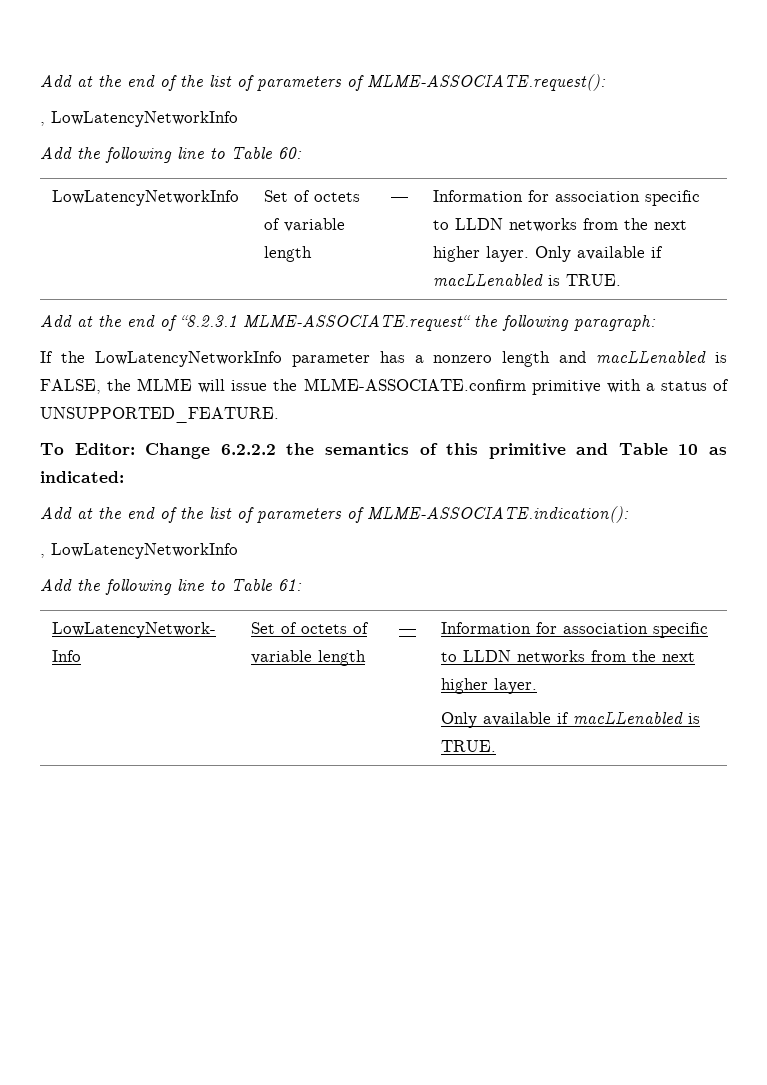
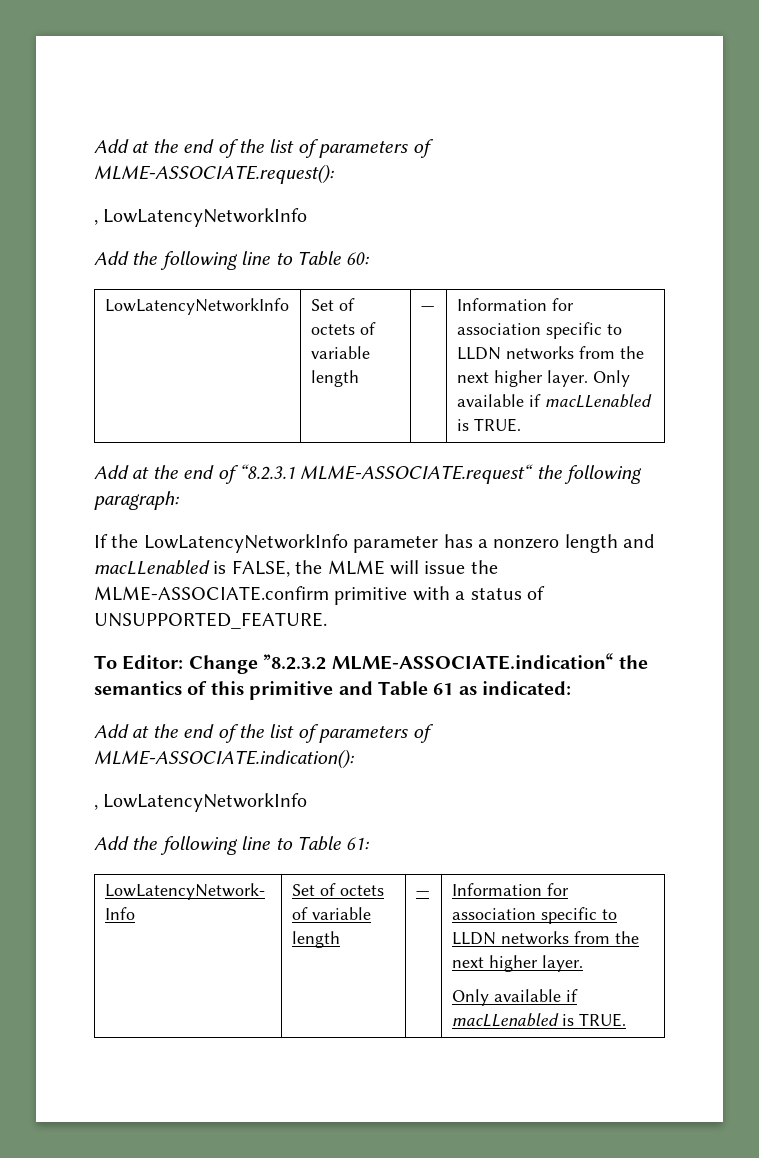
- To Editor: Change 6.2.2.2 the semantics of this primitive and Table 10 as indicated:
+ To Editor: Change ”8.2.3.2 MLME-ASSOCIATE.indication“ the semantics of this primitive and Table 61 as indicated:

